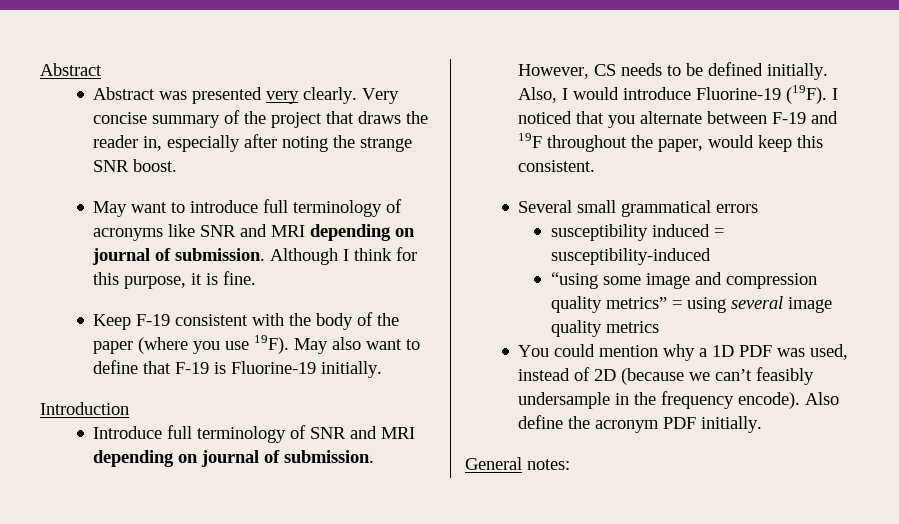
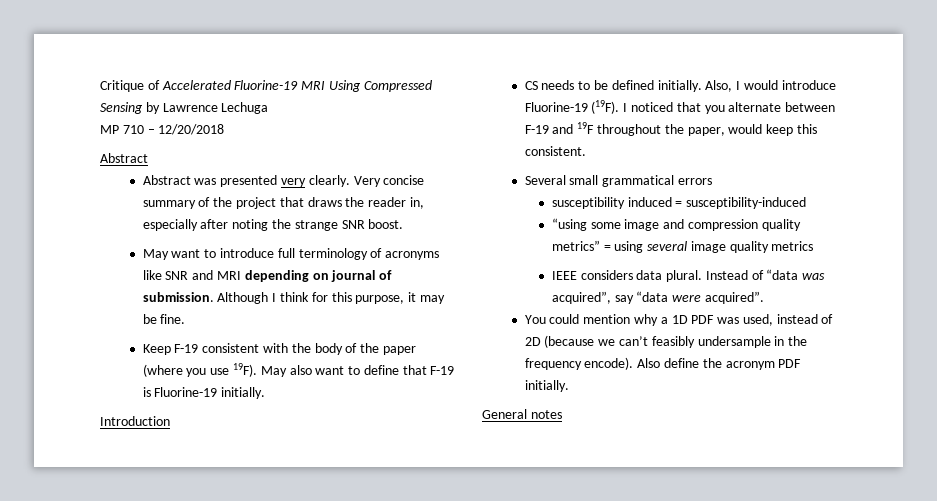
+ Critique of Accelerated Fluorine-19 MRI Using Compressed Sensing by Lawrence Lechuga
+ MP 710 – 12/20/2018
- Although I think for this purpose, it is fine.
+ Although I think for this purpose, it may be fine.
- Introduce full terminology of SNR and MRI depending on journal of submission. However, CS needs to be defined initially.
+ CS needs to be defined initially.
+ IEEE considers data plural. Instead of “data was acquired”, say “data were acquired”.
- General notes:
+ General notes

